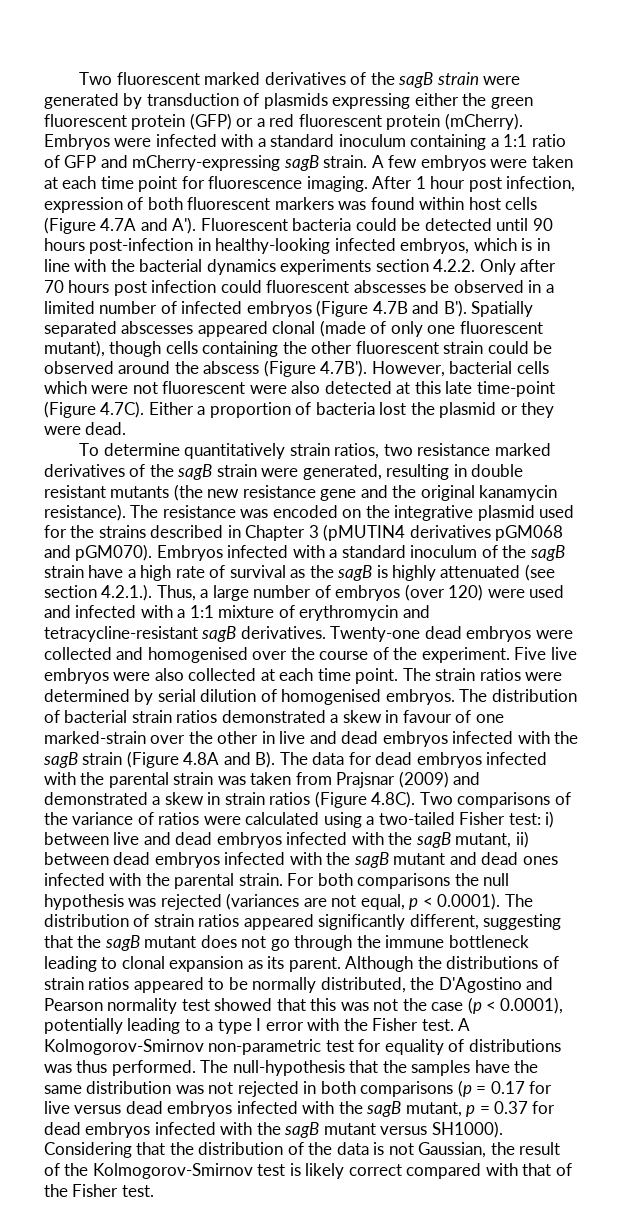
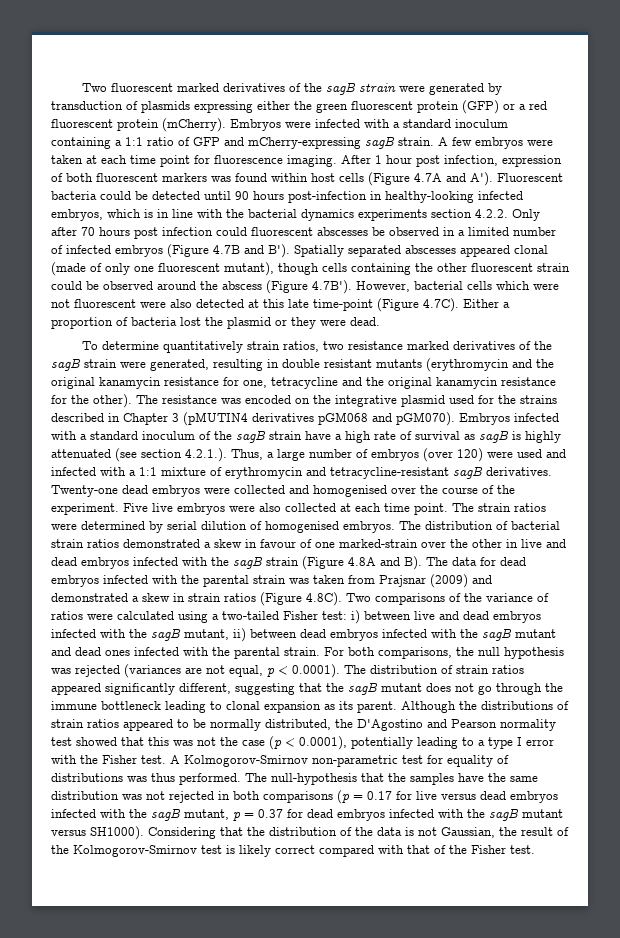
- To determine quantitatively strain ratios, two resistance marked derivatives of the sagB strain were generated, resulting in double resistant mutants (the new resistance gene and the original kanamycin resistance).
+ To determine quantitatively strain ratios, two resistance marked derivatives of the sagB strain were generated, resulting in double resistant mutants (erythromycin and the original kanamycin resistance for one, tetracycline and the original kanamycin resistance for the other).
- Embryos infected with a standard inoculum of the sagB strain have a high rate of survival as the sagB is highly attenuated (see section 4.2.1.). Thus, a large number of embryos (over 120) were used and infected with a 1:1 mixture of erythromycin and tetracycline-resistant sagB derivatives.
+ Embryos infected with a standard inoculum of the sagB strain have a high rate of survival as sagB is highly attenuated (see section 4.2.1.). Thus, a large number of embryos (over 120) were used and infected with a 1:1 mixture of erythromycin and tetracycline-resistant sagB derivatives.
- For both comparisons the null hypothesis was rejected (variances are not equal, p < 0.0001). The distribution of strain ratios appeared significantly different, suggesting that the sagB mutant does not go through the immune bottleneck leading to clonal expansion as its parent.
+ For both comparisons, the null hypothesis was rejected (variances are not equal, p < 0.0001). The distribution of strain ratios appeared significantly different, suggesting that the sagB mutant does not go through the immune bottleneck leading to clonal expansion as its parent.

